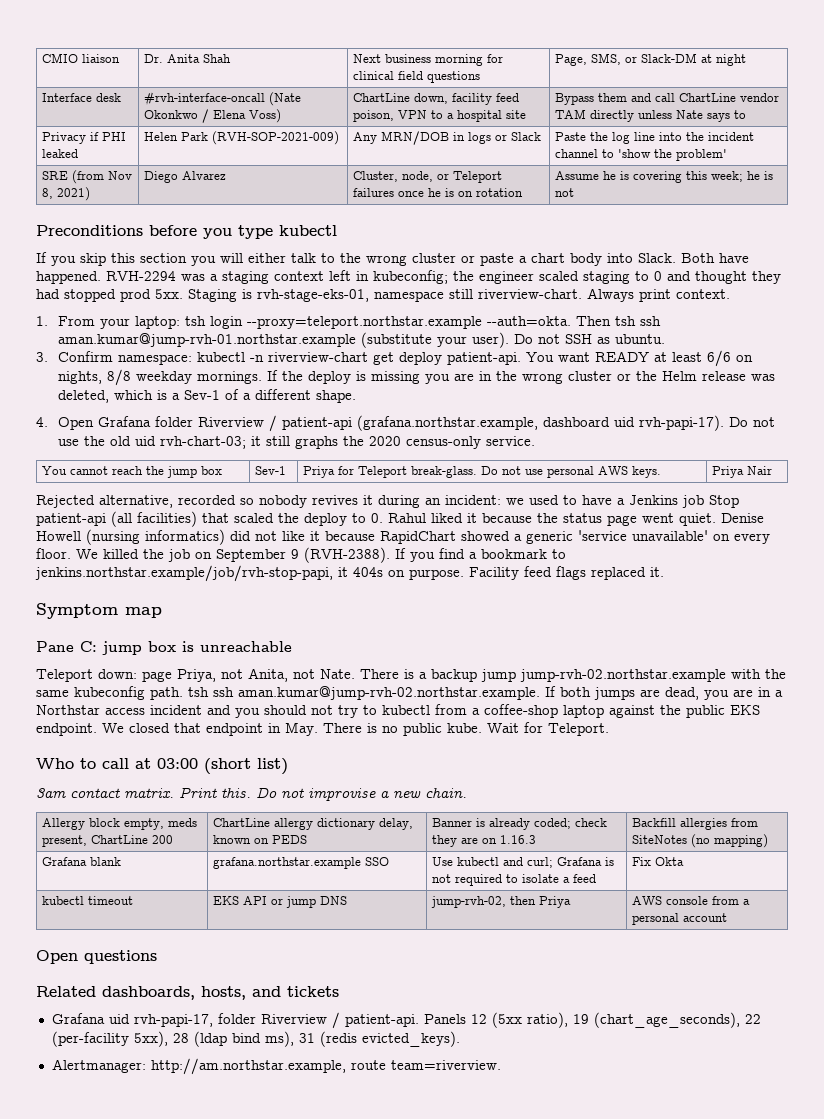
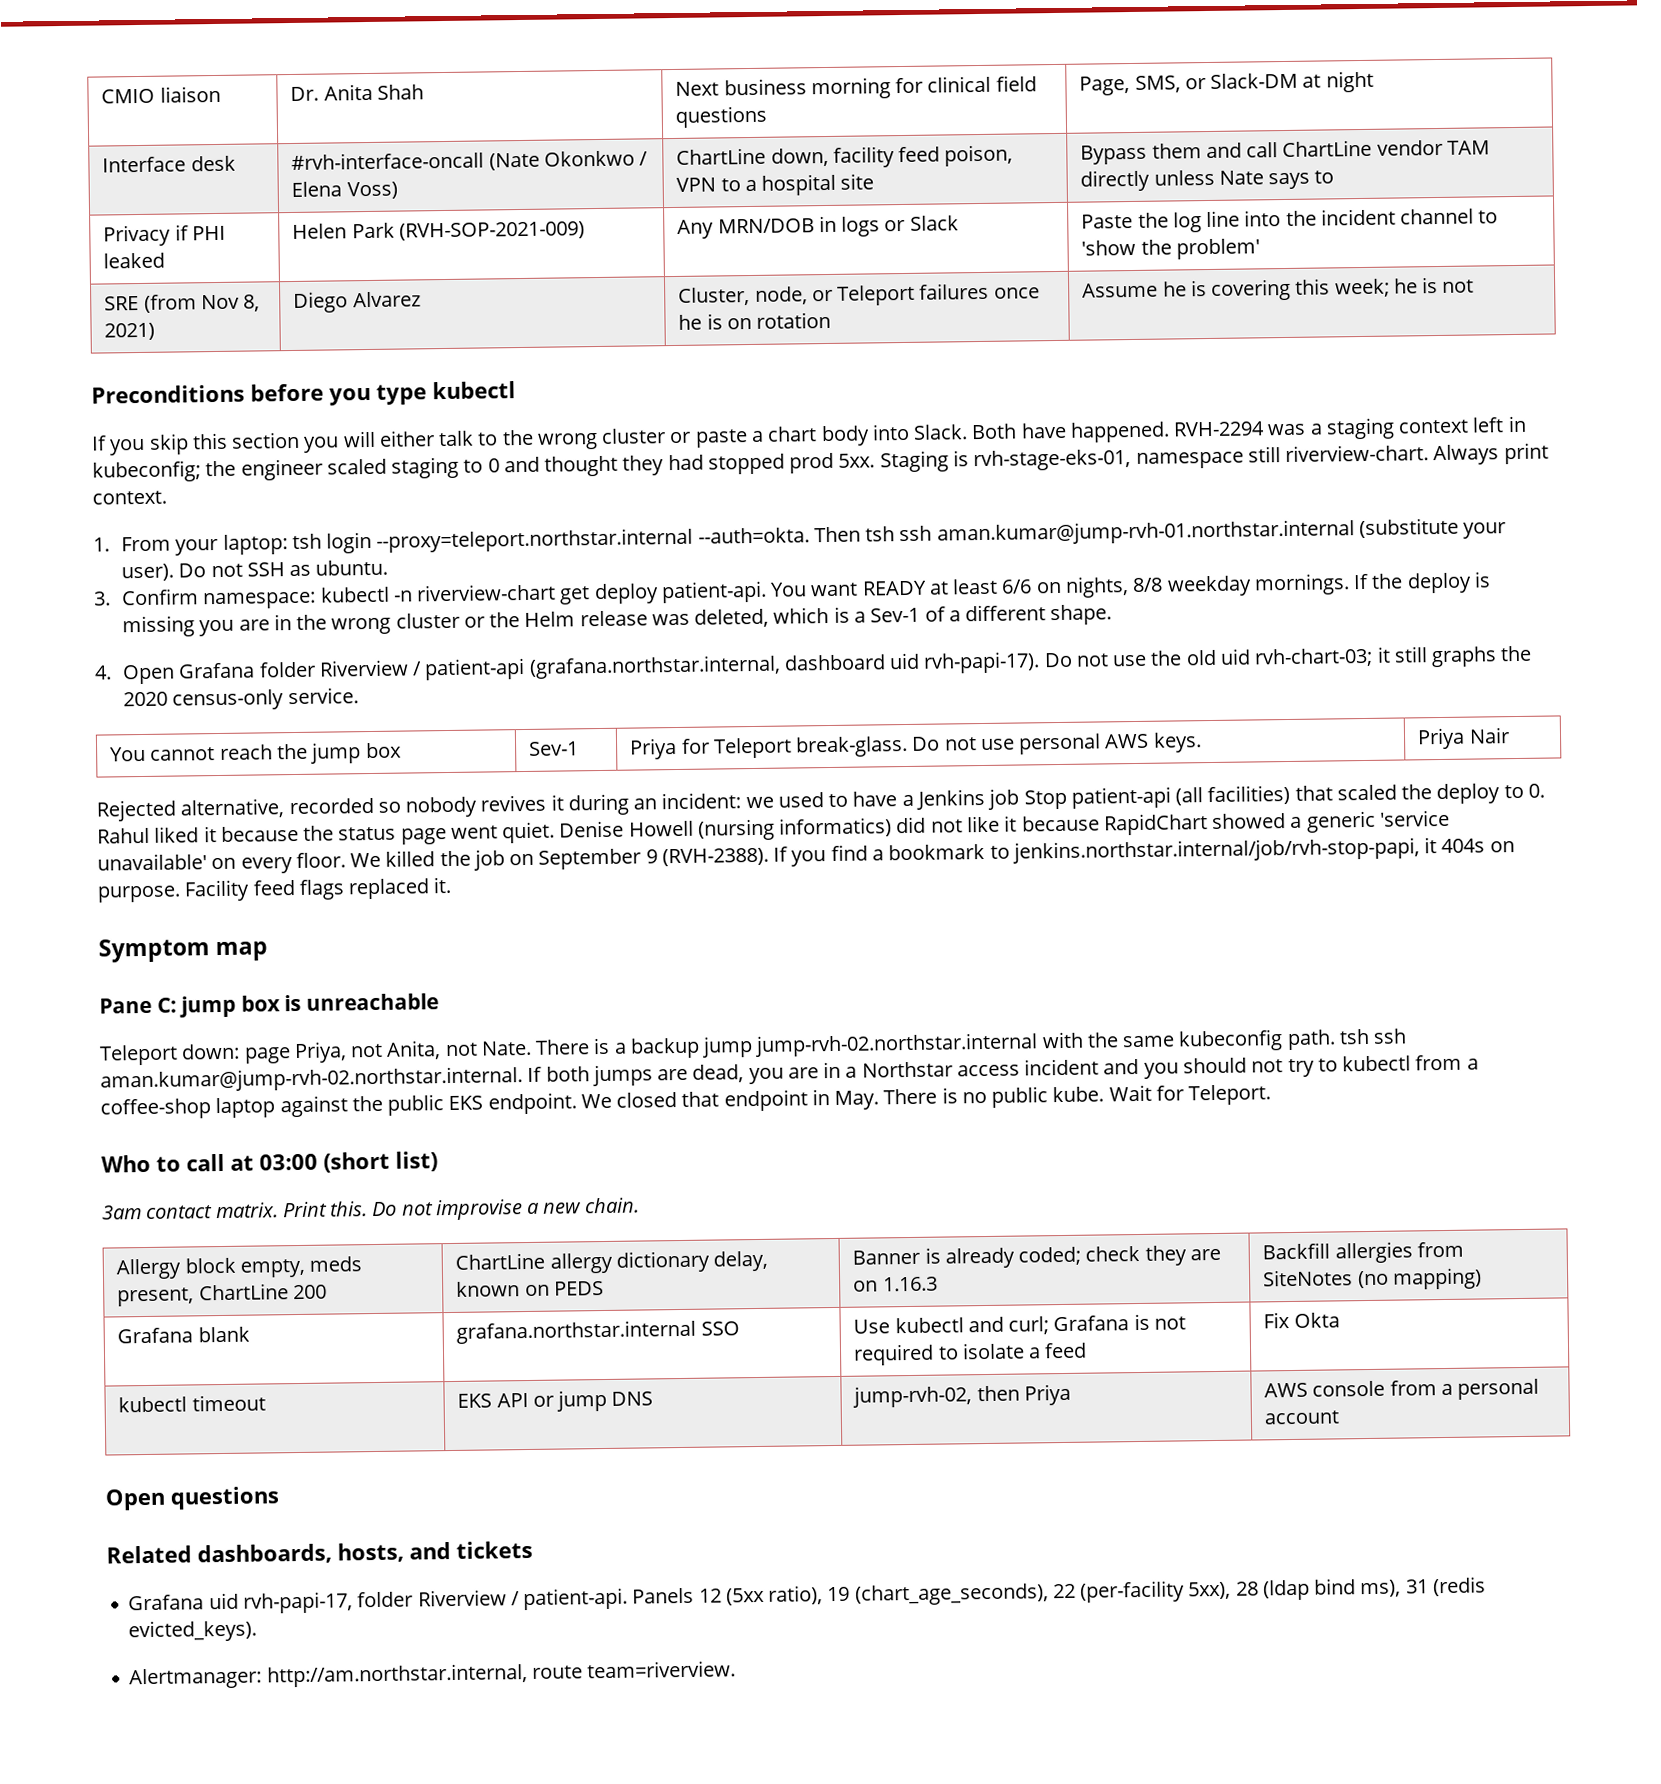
- 1. From your laptop: tsh login --proxy=teleport.northstar.example --auth=okta.
+ 1. From your laptop: tsh login --proxy=teleport.northstar.internal --auth=okta.
- Then tsh ssh aman.kumar@jump-rvh-01.northstar.example (substitute your user).
+ Then tsh ssh aman.kumar@jump-rvh-01.northstar.internal (substitute your user).
- 4. Open Grafana folder Riverview / patient-api (grafana.northstar.example, dashboard uid rvh-papi-17).
+ 4. Open Grafana folder Riverview / patient-api (grafana.northstar.internal, dashboard uid rvh-papi-17).
- If you find a bookmark to jenkins.northstar.example/job/rvh-stop-papi, it 404s on purpose.
+ If you find a bookmark to jenkins.northstar.internal/job/rvh-stop-papi, it 404s on purpose.
- There is a backup jump jump-rvh-02.northstar.example with the same kubeconfig path. tsh ssh aman.kumar@jump-rvh-02.northstar.example. If both jumps are dead, you are in a Northstar access incident and you should not try to kubectl from a coffee-shop laptop against the public EKS endpoint.
+ There is a backup jump jump-rvh-02.northstar.internal with the same kubeconfig path. tsh ssh aman.kumar@jump-rvh-02.northstar.internal. If both jumps are dead, you are in a Northstar access incident and you should not try to kubectl from a coffee-shop laptop against the public EKS endpoint.
- Grafana blank | grafana.northstar.example SSO | Use kubectl and curl; Grafana is not required to isolate a feed | Fix Okta
+ Grafana blank | grafana.northstar.internal SSO | Use kubectl and curl; Grafana is not required to isolate a feed | Fix Okta
- Alertmanager: http://am.northstar.example, route team=riverview.
+ Alertmanager: http://am.northstar.internal, route team=riverview.

